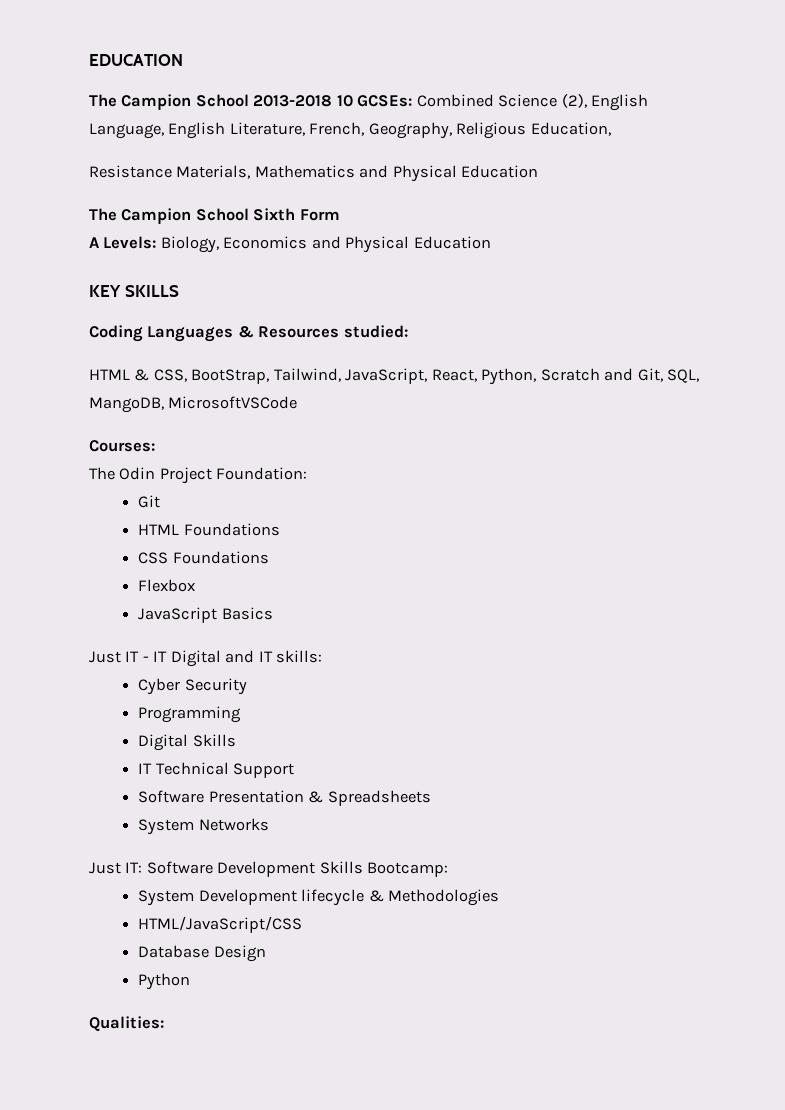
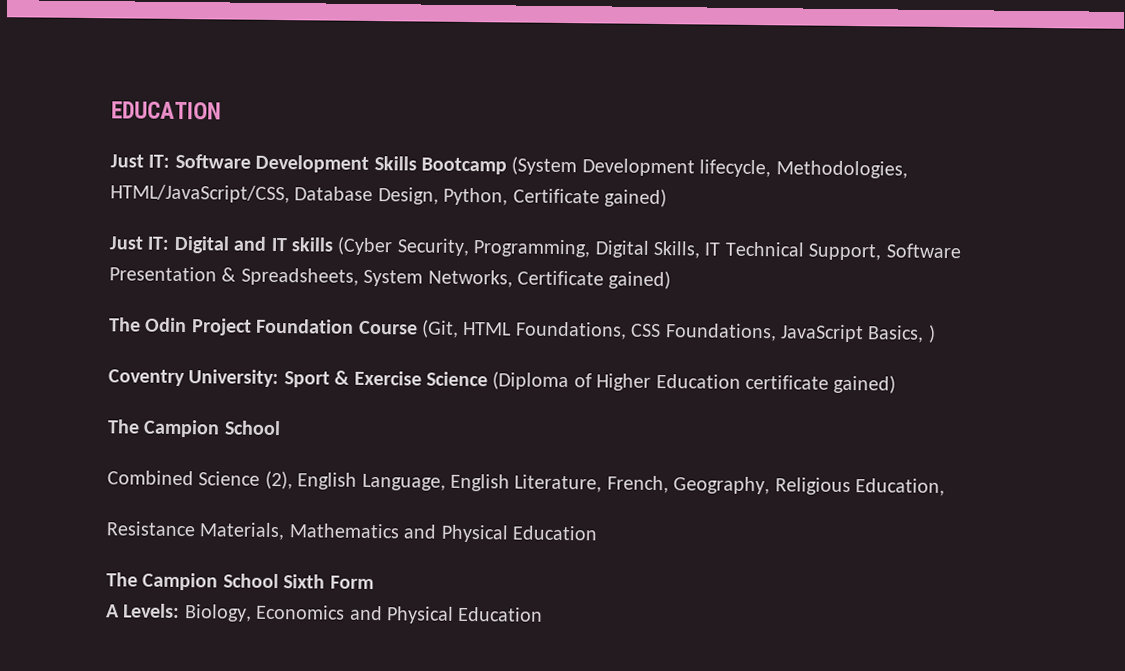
- The Campion School 2013-2018 10 GCSEs: Combined Science (2), English Language, English Literature, French, Geography, Religious Education,
+ Just IT: Software Development Skills Bootcamp (System Development lifecycle, Methodologies, HTML/JavaScript/CSS, Database Design, Python, Certificate gained)
+ Just IT: Digital and IT skills (Cyber Security, Programming, Digital Skills, IT Technical Support, Software Presentation & Spreadsheets, System Networks, Certificate gained)
+ The Odin Project Foundation Course (Git, HTML Foundations, CSS Foundations, JavaScript Basics, )
+ Coventry University: Sport & Exercise Science (Diploma of Higher Education certificate gained)
+ The Campion School
+ Combined Science (2), English Language, English Literature, French, Geography, Religious Education,
- KEY SKILLS
- Coding Languages & Resources studied:
- HTML & CSS, BootStrap, Tailwind, JavaScript, React, Python, Scratch and Git, SQL, MangoDB, MicrosoftVSCode
- Courses:
- The Odin Project Foundation:
- Git
- HTML Foundations
- CSS Foundations
- Flexbox
- JavaScript Basics
- Just IT - IT Digital and IT skills:
- Cyber Security
- Programming
- Digital Skills
- IT Technical Support
- Software Presentation & Spreadsheets
- System Networks
- Just IT: Software Development Skills Bootcamp:
- System Development lifecycle & Methodologies
- HTML/JavaScript/CSS
- Database Design
- Python
- Qualities:

